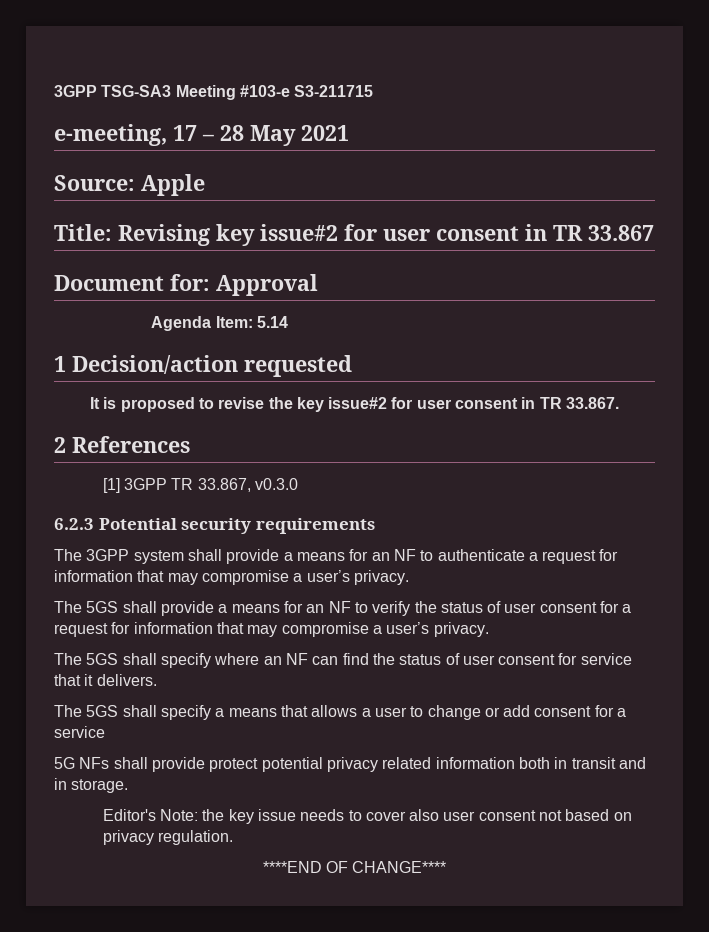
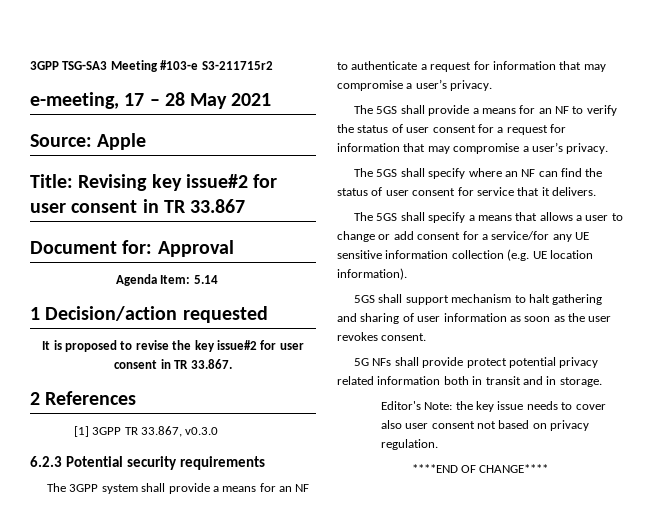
- 3GPP TSG-SA3 Meeting #103-e S3-211715
+ 3GPP TSG-SA3 Meeting #103-e S3-211715r2
- The 5GS shall specify a means that allows a user to change or add consent for a service
+ The 5GS shall specify a means that allows a user to change or add consent for a service/for any UE sensitive information collection (e.g. UE location information).
+ 5GS shall support mechanism to halt gathering and sharing of user information as soon as the user revokes consent.

